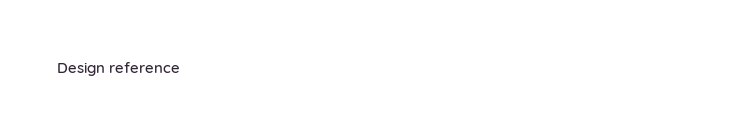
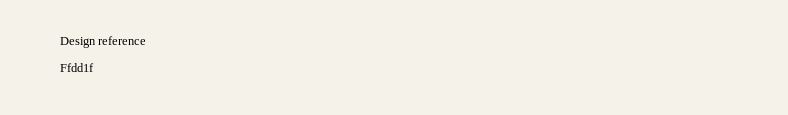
+ Ffdd1f

